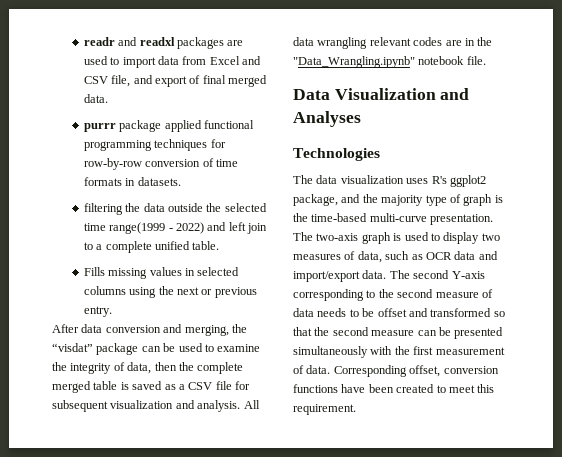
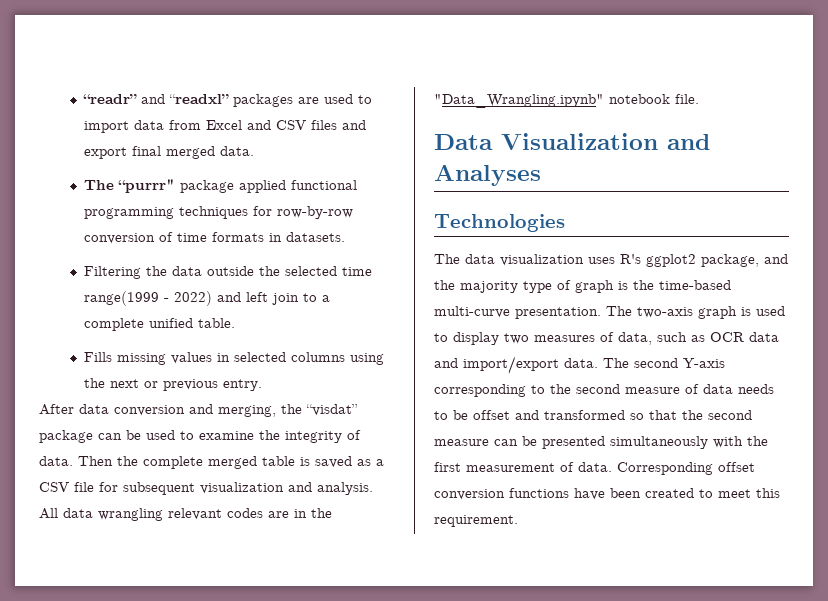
- readr and readxl packages are used to import data from Excel and CSV file, and export of final merged data.
+ “readr” and “readxl” packages are used to import data from Excel and CSV files and export final merged data.
- purrr package applied functional programming techniques for row-by-row conversion of time formats in datasets.
+ The “purrr" package applied functional programming techniques for row-by-row conversion of time formats in datasets.
- filtering the data outside the selected time range(1999 - 2022) and left join to a complete unified table.
+ Filtering the data outside the selected time range(1999 - 2022) and left join to a complete unified table.
- After data conversion and merging, the “visdat” package can be used to examine the integrity of data, then the complete merged table is saved as a CSV file for subsequent visualization and analysis.
+ After data conversion and merging, the “visdat” package can be used to examine the integrity of data. Then the complete merged table is saved as a CSV file for subsequent visualization and analysis.
- Corresponding offset, conversion functions have been created to meet this requirement.
+ Corresponding offset conversion functions have been created to meet this requirement.

